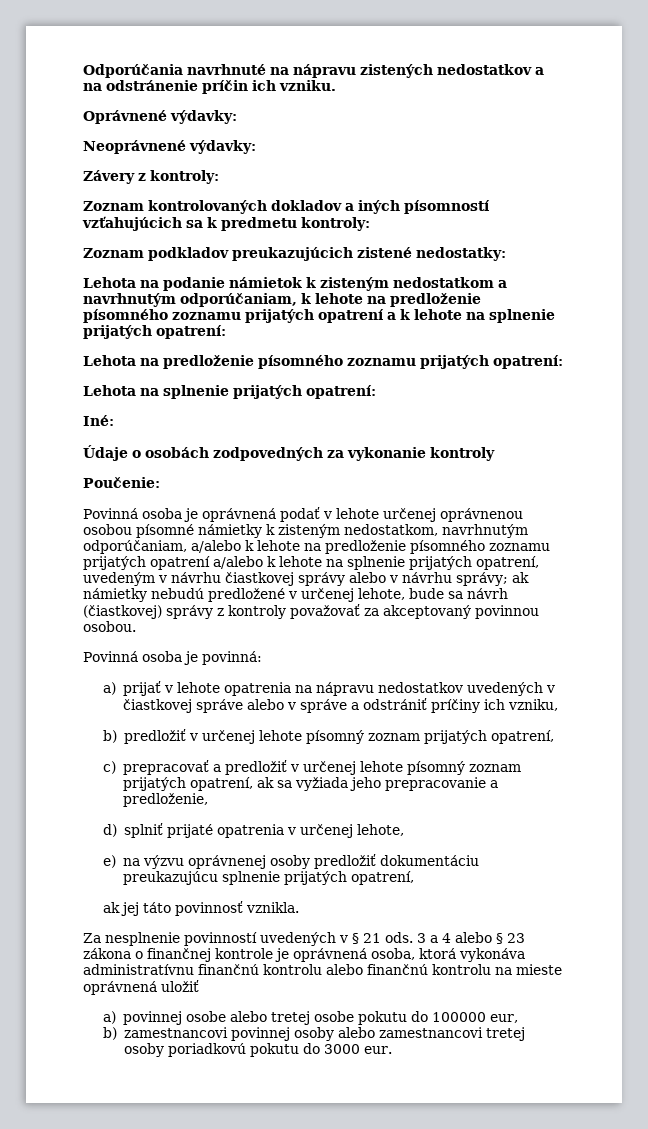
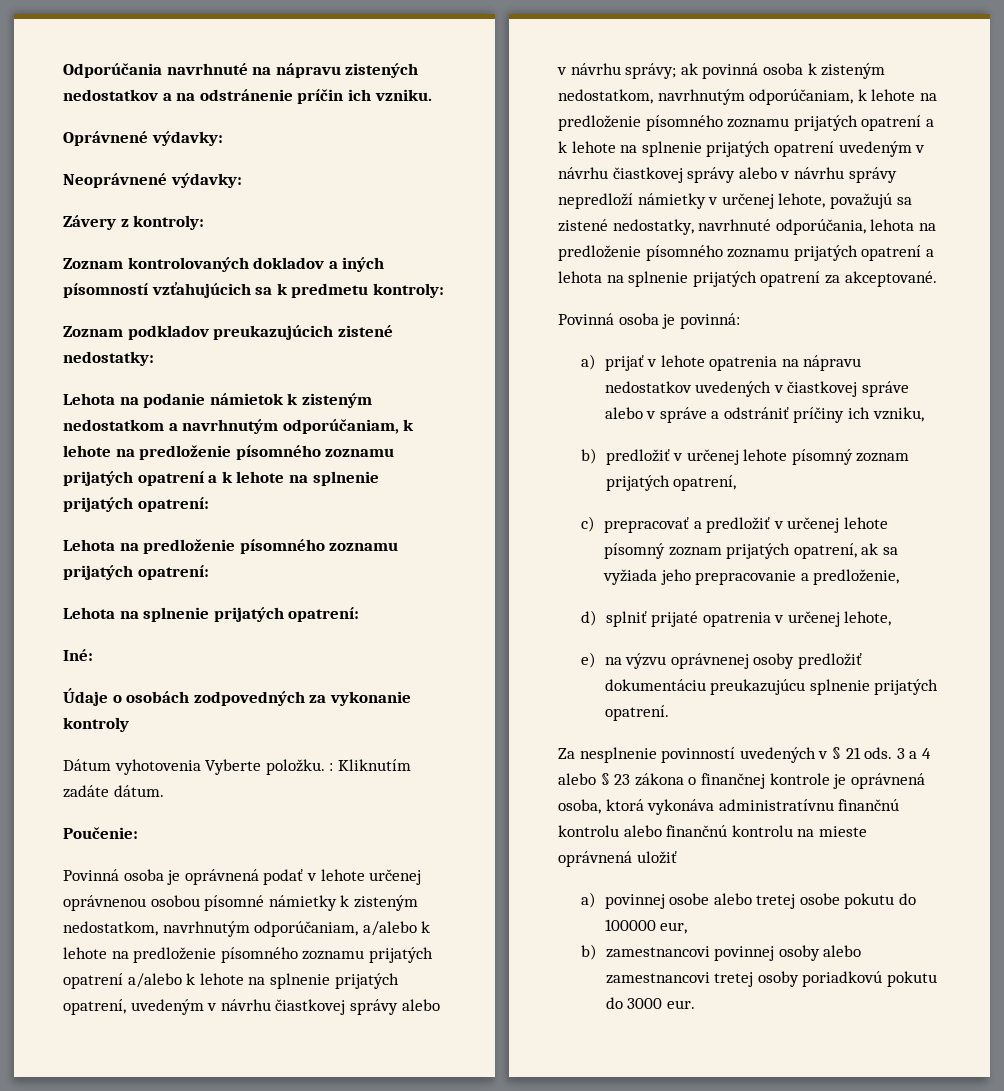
+ Dátum vyhotovenia Vyberte položku. : Kliknutím zadáte dátum.
- Povinná osoba je oprávnená podať v lehote určenej oprávnenou osobou písomné námietky k zisteným nedostatkom, navrhnutým odporúčaniam, a/alebo k lehote na predloženie písomného zoznamu prijatých opatrení a/alebo k lehote na splnenie prijatých opatrení, uvedeným v návrhu čiastkovej správy alebo v návrhu správy; ak námietky nebudú predložené v určenej lehote, bude sa návrh (čiastkovej) správy z kontroly považovať za akceptovaný povinnou osobou.
+ Povinná osoba je oprávnená podať v lehote určenej oprávnenou osobou písomné námietky k zisteným nedostatkom, navrhnutým odporúčaniam, a/alebo k lehote na predloženie písomného zoznamu prijatých opatrení a/alebo k lehote na splnenie prijatých opatrení, uvedeným v návrhu čiastkovej správy alebo v návrhu správy; ak povinná osoba k zisteným nedostatkom, navrhnutým odporúčaniam, k lehote na predloženie písomného zoznamu prijatých opatrení a k lehote na splnenie prijatých opatrení uvedeným v návrhu čiastkovej správy alebo v návrhu správy nepredloží námietky v určenej lehote, považujú sa zistené nedostatky, navrhnuté odporúčania, lehota na predloženie písomného zoznamu prijatých opatrení a lehota na splnenie prijatých opatrení za akceptované.
- e) na výzvu oprávnenej osoby predložiť dokumentáciu preukazujúcu splnenie prijatých opatrení,
- ak jej táto povinnosť vznikla.
+ e) na výzvu oprávnenej osoby predložiť dokumentáciu preukazujúcu splnenie prijatých opatrení.

